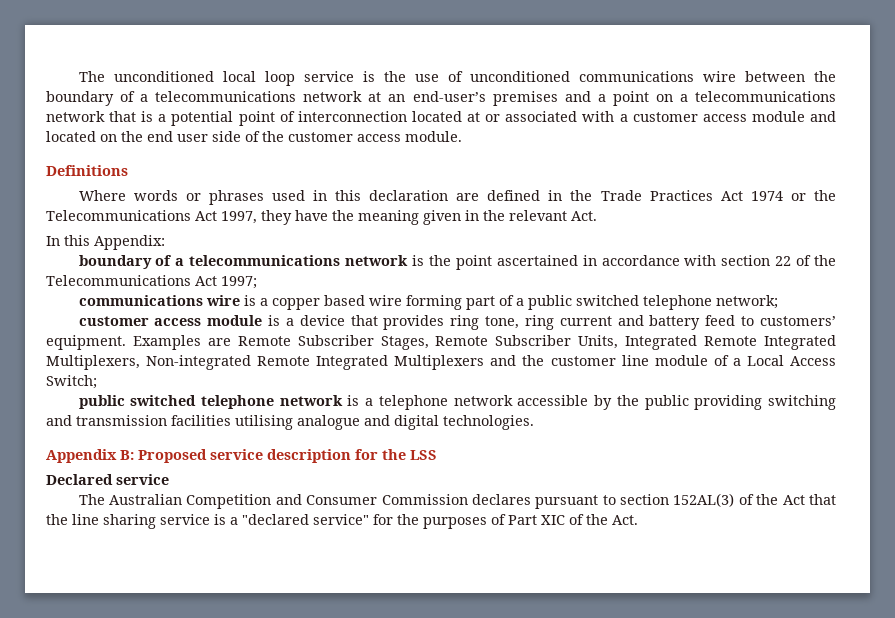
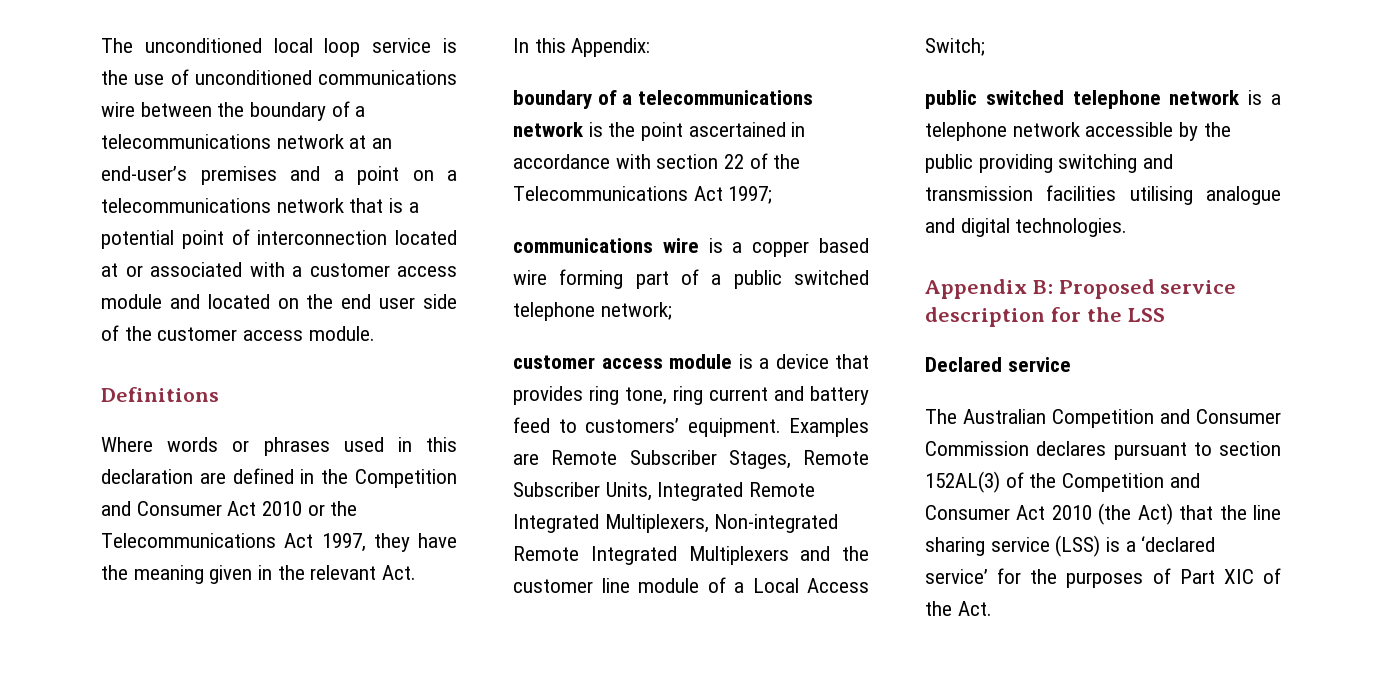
- Where words or phrases used in this declaration are defined in the Trade Practices Act 1974 or the Telecommunications Act 1997, they have the meaning given in the relevant Act.
+ Where words or phrases used in this declaration are defined in the Competition and Consumer Act 2010 or the Telecommunications Act 1997, they have the meaning given in the relevant Act.
- The Australian Competition and Consumer Commission declares pursuant to section 152AL(3) of the Act that the line sharing service is a "declared service" for the purposes of Part XIC of the Act.
+ The Australian Competition and Consumer Commission declares pursuant to section 152AL(3) of the Competition and Consumer Act 2010 (the Act) that the line sharing service (LSS) is a ‘declared service’ for the purposes of Part XIC of the Act.

